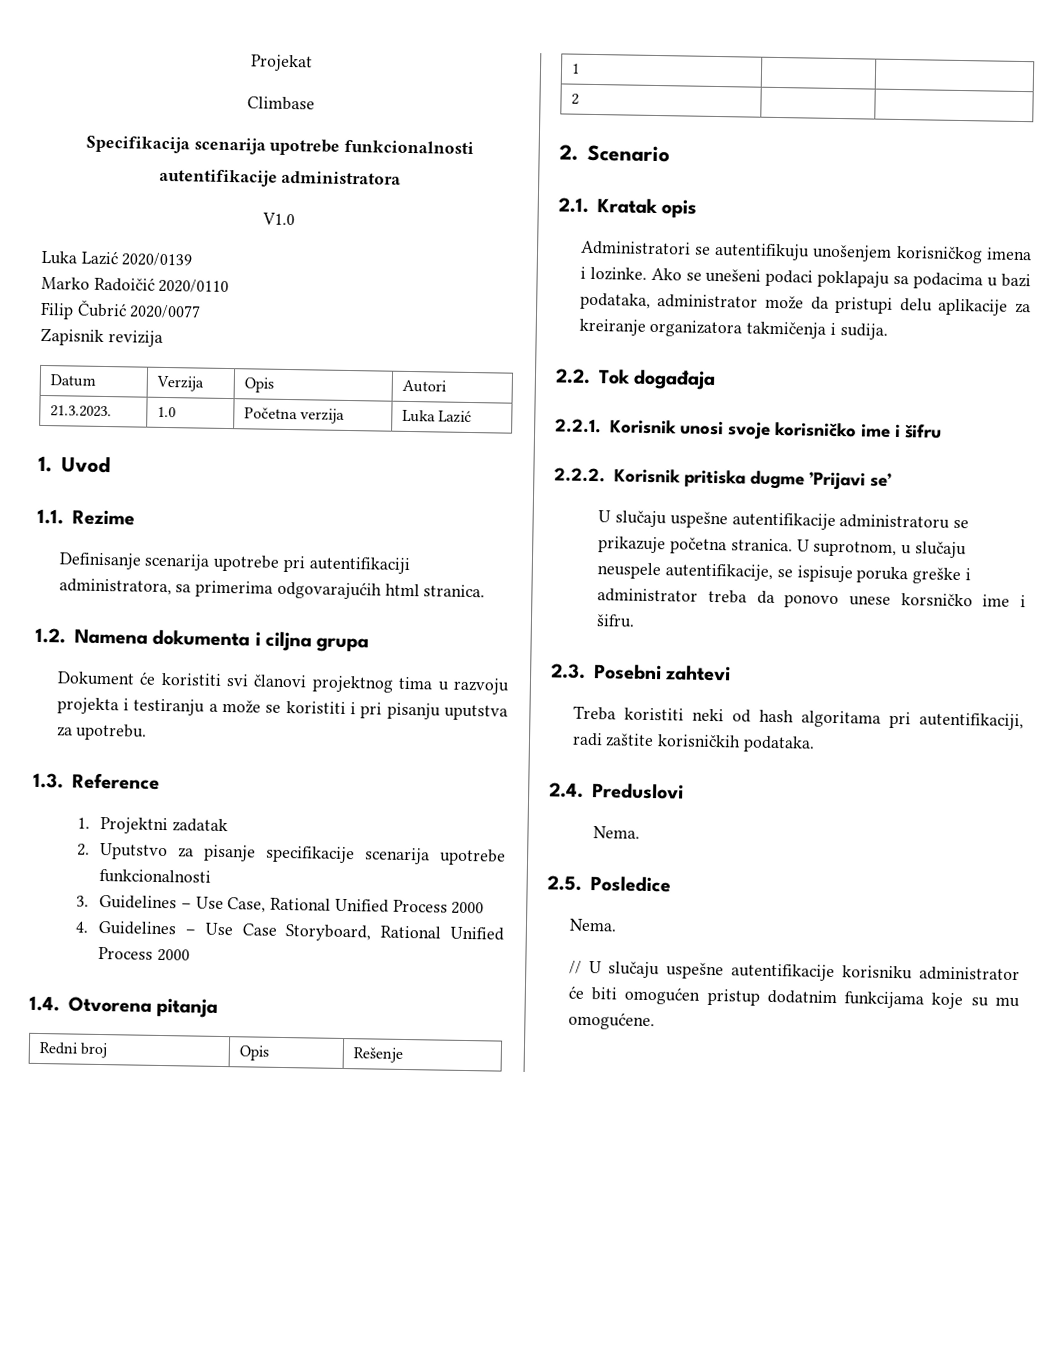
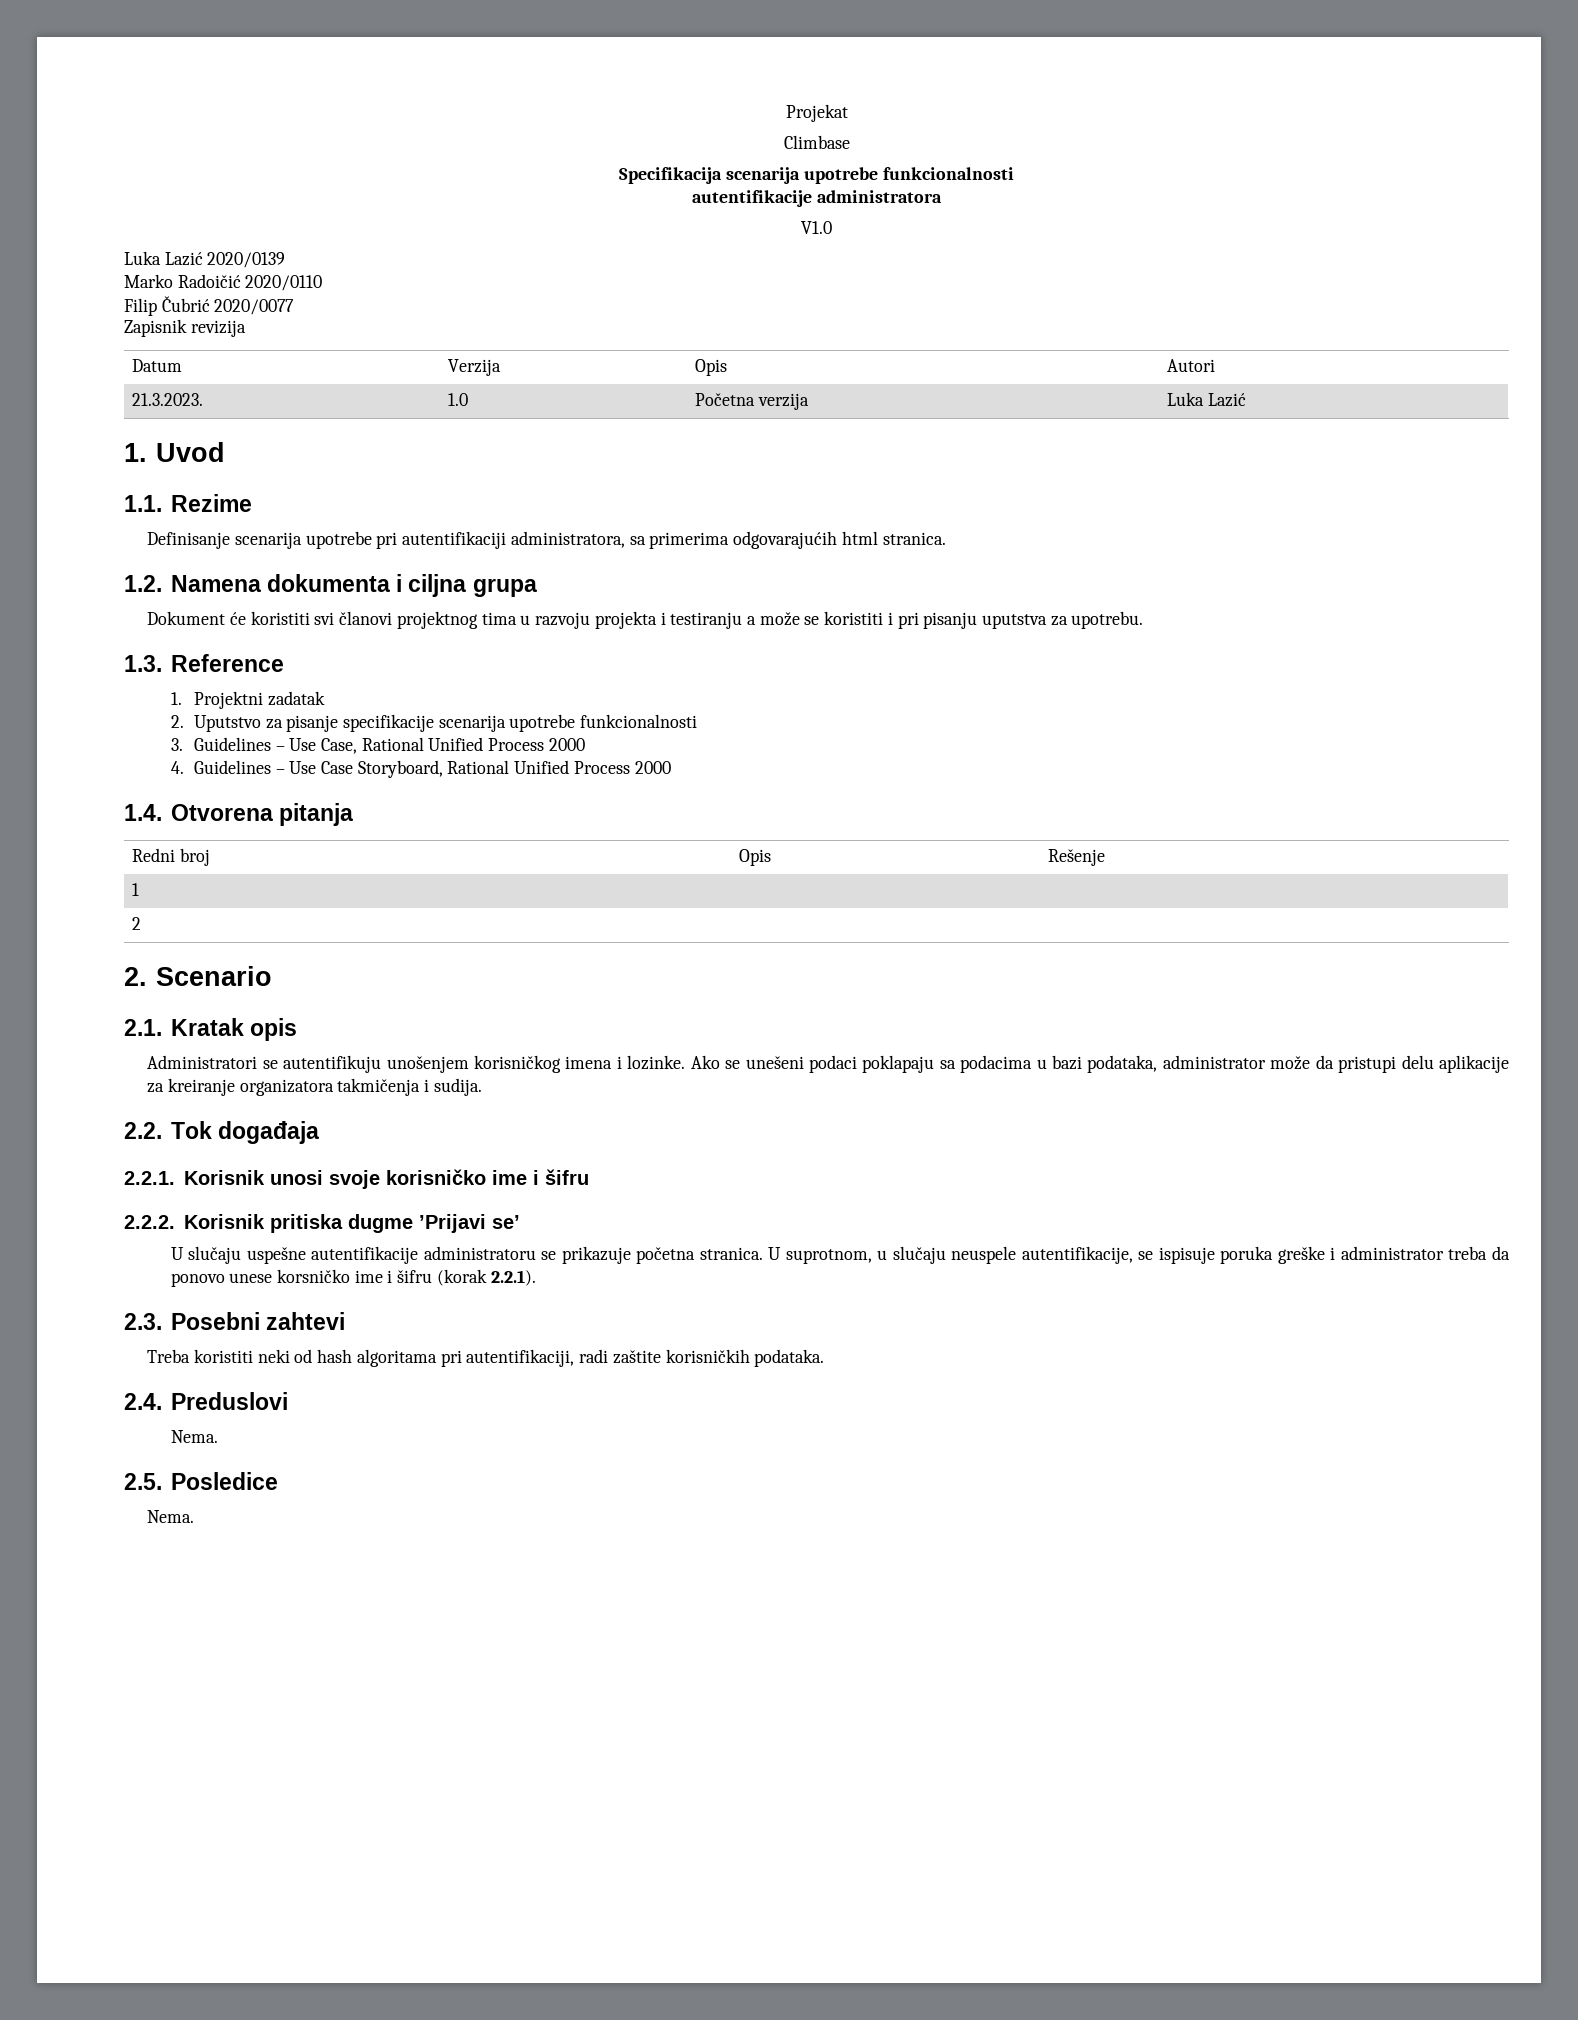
- U suprotnom, u slučaju neuspele autentifikacije, se ispisuje poruka greške i administrator treba da ponovo unese korsničko ime i šifru.
+ U suprotnom, u slučaju neuspele autentifikacije, se ispisuje poruka greške i administrator treba da ponovo unese korsničko ime i šifru (korak 2.2.1).
- // U slučaju uspešne autentifikacije korisniku administrator će biti omogućen pristup dodatnim funkcijama koje su mu omogućene.

